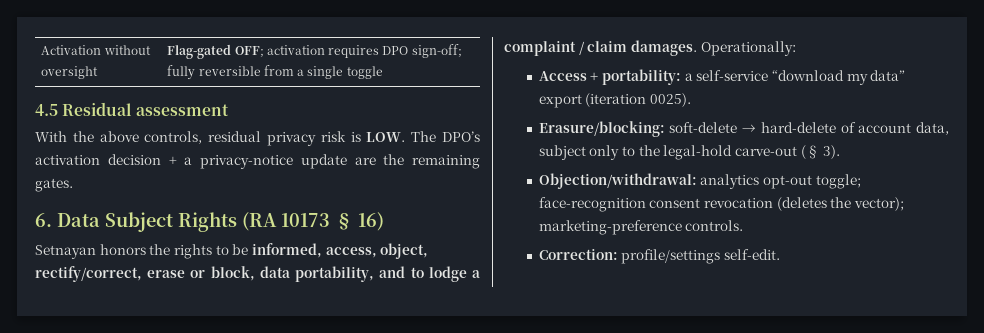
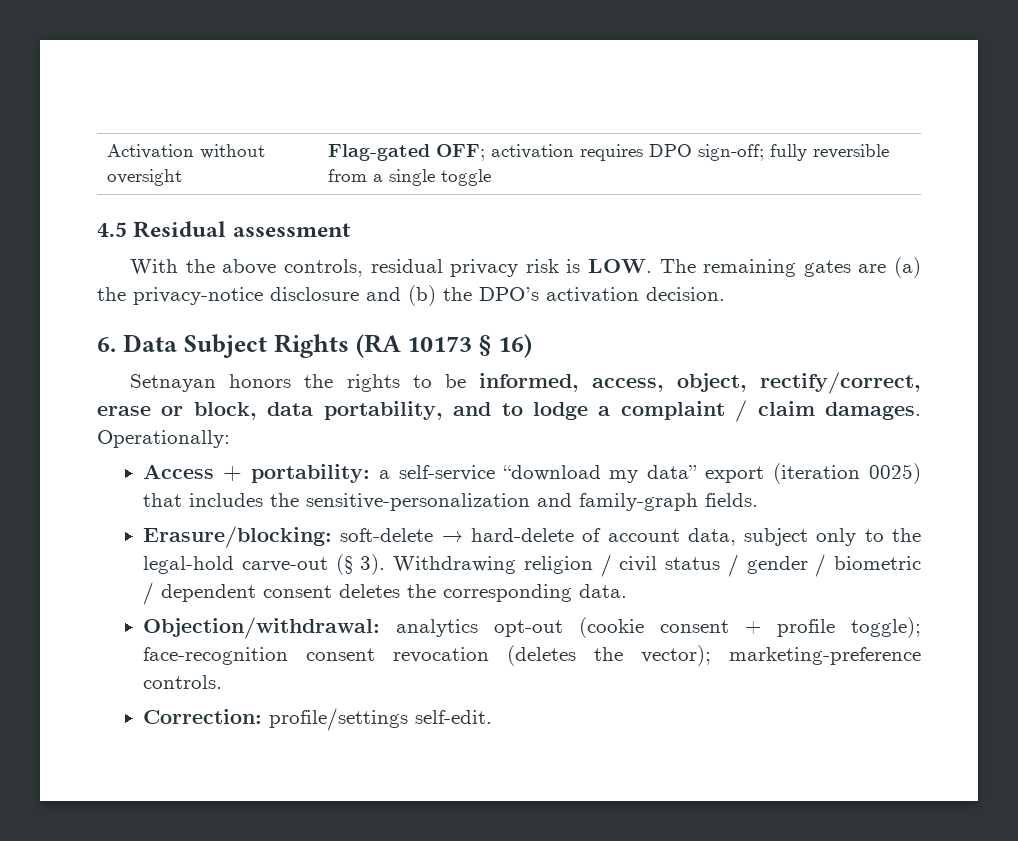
- With the above controls, residual privacy risk is LOW. The DPO’s activation decision + a privacy-notice update are the remaining gates.
+ With the above controls, residual privacy risk is LOW. The remaining gates are (a) the privacy-notice disclosure and (b) the DPO’s activation decision.
- Access + portability: a self-service “download my data” export (iteration 0025).
+ Access + portability: a self-service “download my data” export (iteration 0025) that includes the sensitive-personalization and family-graph fields.
- Erasure/blocking: soft-delete → hard-delete of account data, subject only to the legal-hold carve-out (§ 3).
- Objection/withdrawal: analytics opt-out toggle; face-recognition consent revocation (deletes the vector); marketing-preference controls.
+ Erasure/blocking: soft-delete → hard-delete of account data, subject only to the legal-hold carve-out (§ 3). Withdrawing religion / civil status / gender / biometric / dependent consent deletes the corresponding data.
+ Objection/withdrawal: analytics opt-out (cookie consent + profile toggle); face-recognition consent revocation (deletes the vector); marketing-preference controls.

